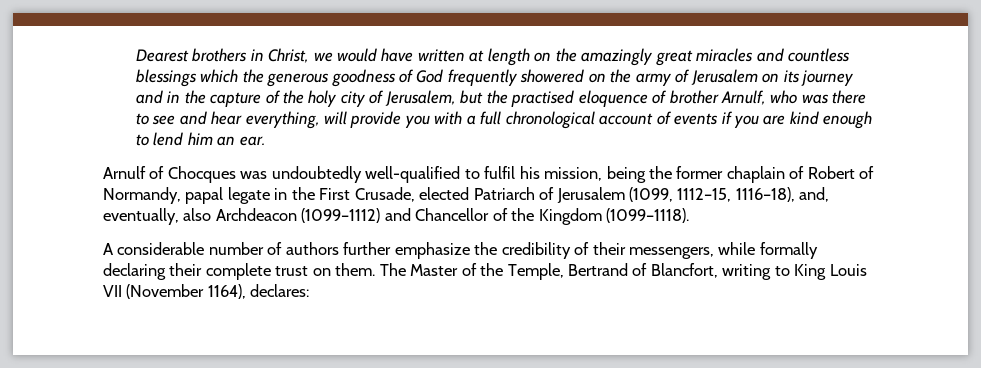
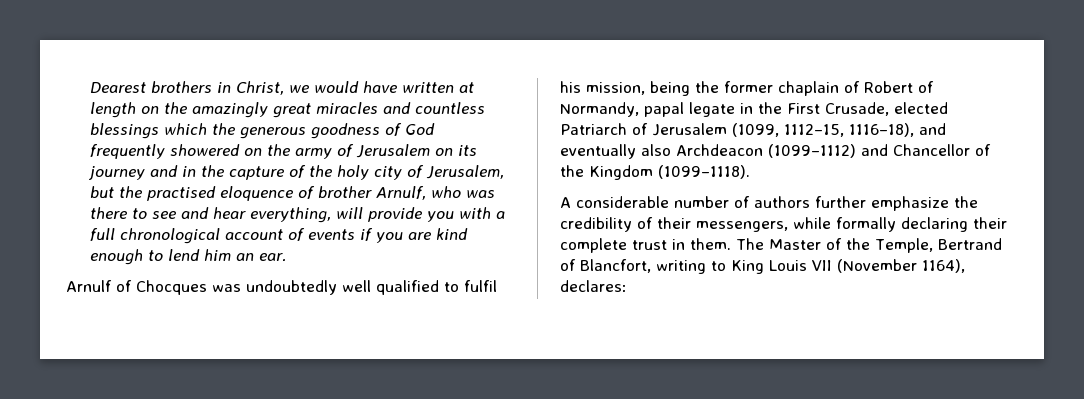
- Arnulf of Chocques was undoubtedly well-qualified to fulfil his mission, being the former chaplain of Robert of Normandy, papal legate in the First Crusade, elected Patriarch of Jerusalem (1099, 1112–15, 1116–18), and, eventually, also Archdeacon (1099–1112) and Chancellor of the Kingdom (1099–1118).
+ Arnulf of Chocques was undoubtedly well qualified to fulfil his mission, being the former chaplain of Robert of Normandy, papal legate in the First Crusade, elected Patriarch of Jerusalem (1099, 1112–15, 1116–18), and eventually also Archdeacon (1099–1112) and Chancellor of the Kingdom (1099–1118).
- A considerable number of authors further emphasize the credibility of their messengers, while formally declaring their complete trust on them.
+ A considerable number of authors further emphasize the credibility of their messengers, while formally declaring their complete trust in them.

